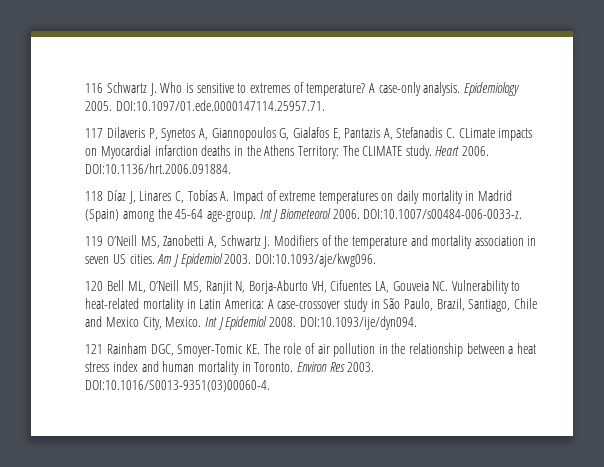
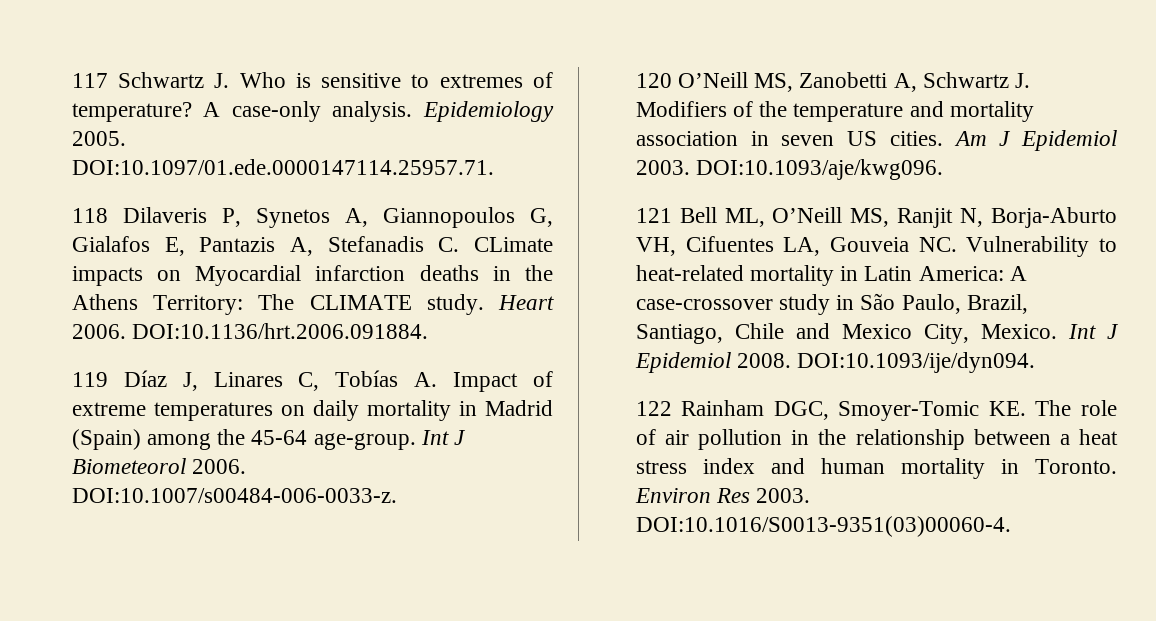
- 116 Schwartz J. Who is sensitive to extremes of temperature?
+ 117 Schwartz J. Who is sensitive to extremes of temperature?
- 117 Dilaveris P, Synetos A, Giannopoulos G, Gialafos E, Pantazis A, Stefanadis C. CLimate impacts on Myocardial infarction deaths in the Athens Territory: The CLIMATE study.
+ 118 Dilaveris P, Synetos A, Giannopoulos G, Gialafos E, Pantazis A, Stefanadis C. CLimate impacts on Myocardial infarction deaths in the Athens Territory: The CLIMATE study.
- 118 Díaz J, Linares C, Tobías A. Impact of extreme temperatures on daily mortality in Madrid (Spain) among the 45-64 age-group.
+ 119 Díaz J, Linares C, Tobías A. Impact of extreme temperatures on daily mortality in Madrid (Spain) among the 45-64 age-group.
- 119 O’Neill MS, Zanobetti A, Schwartz J. Modifiers of the temperature and mortality association in seven US cities.
+ 120 O’Neill MS, Zanobetti A, Schwartz J. Modifiers of the temperature and mortality association in seven US cities.
- 120 Bell ML, O’Neill MS, Ranjit N, Borja-Aburto VH, Cifuentes LA, Gouveia NC. Vulnerability to heat-related mortality in Latin America: A case-crossover study in São Paulo, Brazil, Santiago, Chile and Mexico City, Mexico.
+ 121 Bell ML, O’Neill MS, Ranjit N, Borja-Aburto VH, Cifuentes LA, Gouveia NC. Vulnerability to heat-related mortality in Latin America: A case-crossover study in São Paulo, Brazil, Santiago, Chile and Mexico City, Mexico.
- 121 Rainham DGC, Smoyer-Tomic KE. The role of air pollution in the relationship between a heat stress index and human mortality in Toronto.
+ 122 Rainham DGC, Smoyer-Tomic KE. The role of air pollution in the relationship between a heat stress index and human mortality in Toronto.

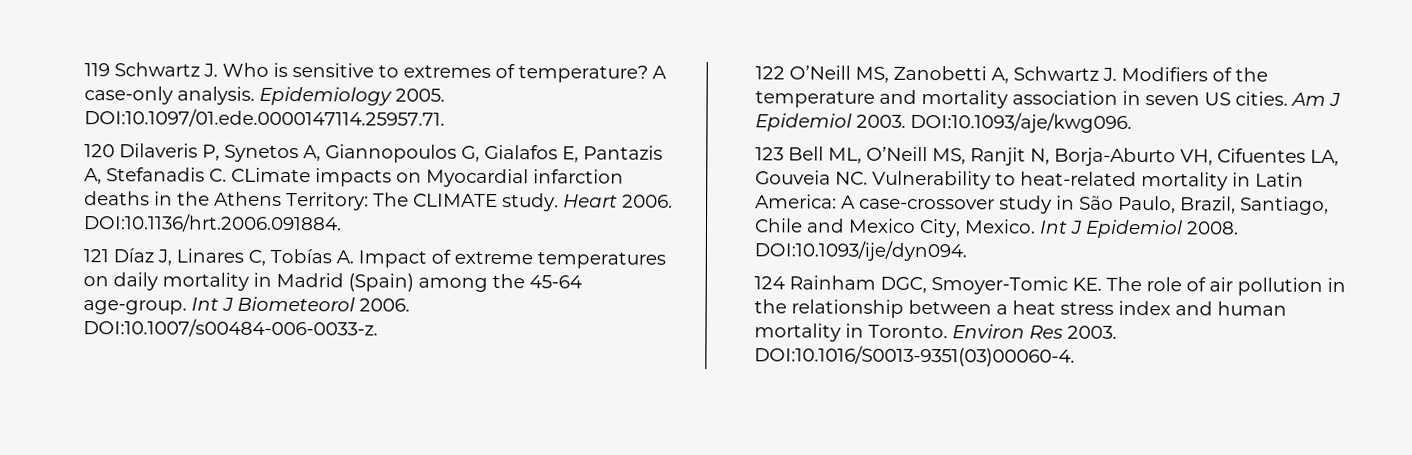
- 117 Schwartz J. Who is sensitive to extremes of temperature?
+ 119 Schwartz J. Who is sensitive to extremes of temperature?
- 118 Dilaveris P, Synetos A, Giannopoulos G, Gialafos E, Pantazis A, Stefanadis C. CLimate impacts on Myocardial infarction deaths in the Athens Territory: The CLIMATE study.
+ 120 Dilaveris P, Synetos A, Giannopoulos G, Gialafos E, Pantazis A, Stefanadis C. CLimate impacts on Myocardial infarction deaths in the Athens Territory: The CLIMATE study.
- 119 Díaz J, Linares C, Tobías A. Impact of extreme temperatures on daily mortality in Madrid (Spain) among the 45-64 age-group.
+ 121 Díaz J, Linares C, Tobías A. Impact of extreme temperatures on daily mortality in Madrid (Spain) among the 45-64 age-group.
- 120 O’Neill MS, Zanobetti A, Schwartz J. Modifiers of the temperature and mortality association in seven US cities.
+ 122 O’Neill MS, Zanobetti A, Schwartz J. Modifiers of the temperature and mortality association in seven US cities.
- 121 Bell ML, O’Neill MS, Ranjit N, Borja-Aburto VH, Cifuentes LA, Gouveia NC. Vulnerability to heat-related mortality in Latin America: A case-crossover study in São Paulo, Brazil, Santiago, Chile and Mexico City, Mexico.
+ 123 Bell ML, O’Neill MS, Ranjit N, Borja-Aburto VH, Cifuentes LA, Gouveia NC. Vulnerability to heat-related mortality in Latin America: A case-crossover study in São Paulo, Brazil, Santiago, Chile and Mexico City, Mexico.
- 122 Rainham DGC, Smoyer-Tomic KE. The role of air pollution in the relationship between a heat stress index and human mortality in Toronto.
+ 124 Rainham DGC, Smoyer-Tomic KE. The role of air pollution in the relationship between a heat stress index and human mortality in Toronto.

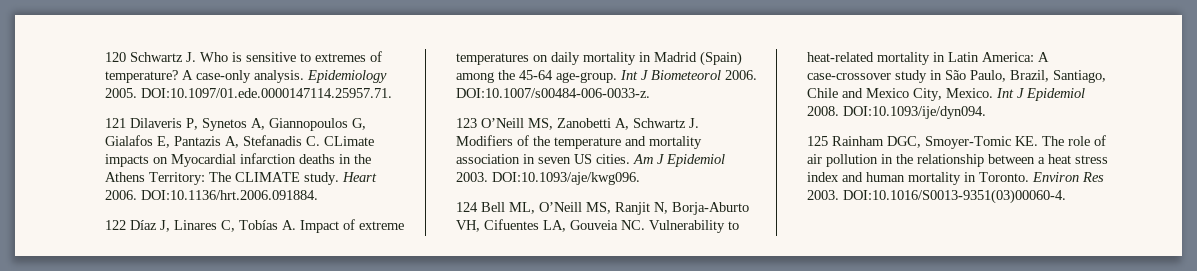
- 119 Schwartz J. Who is sensitive to extremes of temperature?
+ 120 Schwartz J. Who is sensitive to extremes of temperature?
- 120 Dilaveris P, Synetos A, Giannopoulos G, Gialafos E, Pantazis A, Stefanadis C. CLimate impacts on Myocardial infarction deaths in the Athens Territory: The CLIMATE study.
+ 121 Dilaveris P, Synetos A, Giannopoulos G, Gialafos E, Pantazis A, Stefanadis C. CLimate impacts on Myocardial infarction deaths in the Athens Territory: The CLIMATE study.
- 121 Díaz J, Linares C, Tobías A. Impact of extreme temperatures on daily mortality in Madrid (Spain) among the 45-64 age-group.
+ 122 Díaz J, Linares C, Tobías A. Impact of extreme temperatures on daily mortality in Madrid (Spain) among the 45-64 age-group.
- 122 O’Neill MS, Zanobetti A, Schwartz J. Modifiers of the temperature and mortality association in seven US cities.
+ 123 O’Neill MS, Zanobetti A, Schwartz J. Modifiers of the temperature and mortality association in seven US cities.
- 123 Bell ML, O’Neill MS, Ranjit N, Borja-Aburto VH, Cifuentes LA, Gouveia NC. Vulnerability to heat-related mortality in Latin America: A case-crossover study in São Paulo, Brazil, Santiago, Chile and Mexico City, Mexico.
+ 124 Bell ML, O’Neill MS, Ranjit N, Borja-Aburto VH, Cifuentes LA, Gouveia NC. Vulnerability to heat-related mortality in Latin America: A case-crossover study in São Paulo, Brazil, Santiago, Chile and Mexico City, Mexico.
- 124 Rainham DGC, Smoyer-Tomic KE. The role of air pollution in the relationship between a heat stress index and human mortality in Toronto.
+ 125 Rainham DGC, Smoyer-Tomic KE. The role of air pollution in the relationship between a heat stress index and human mortality in Toronto.

